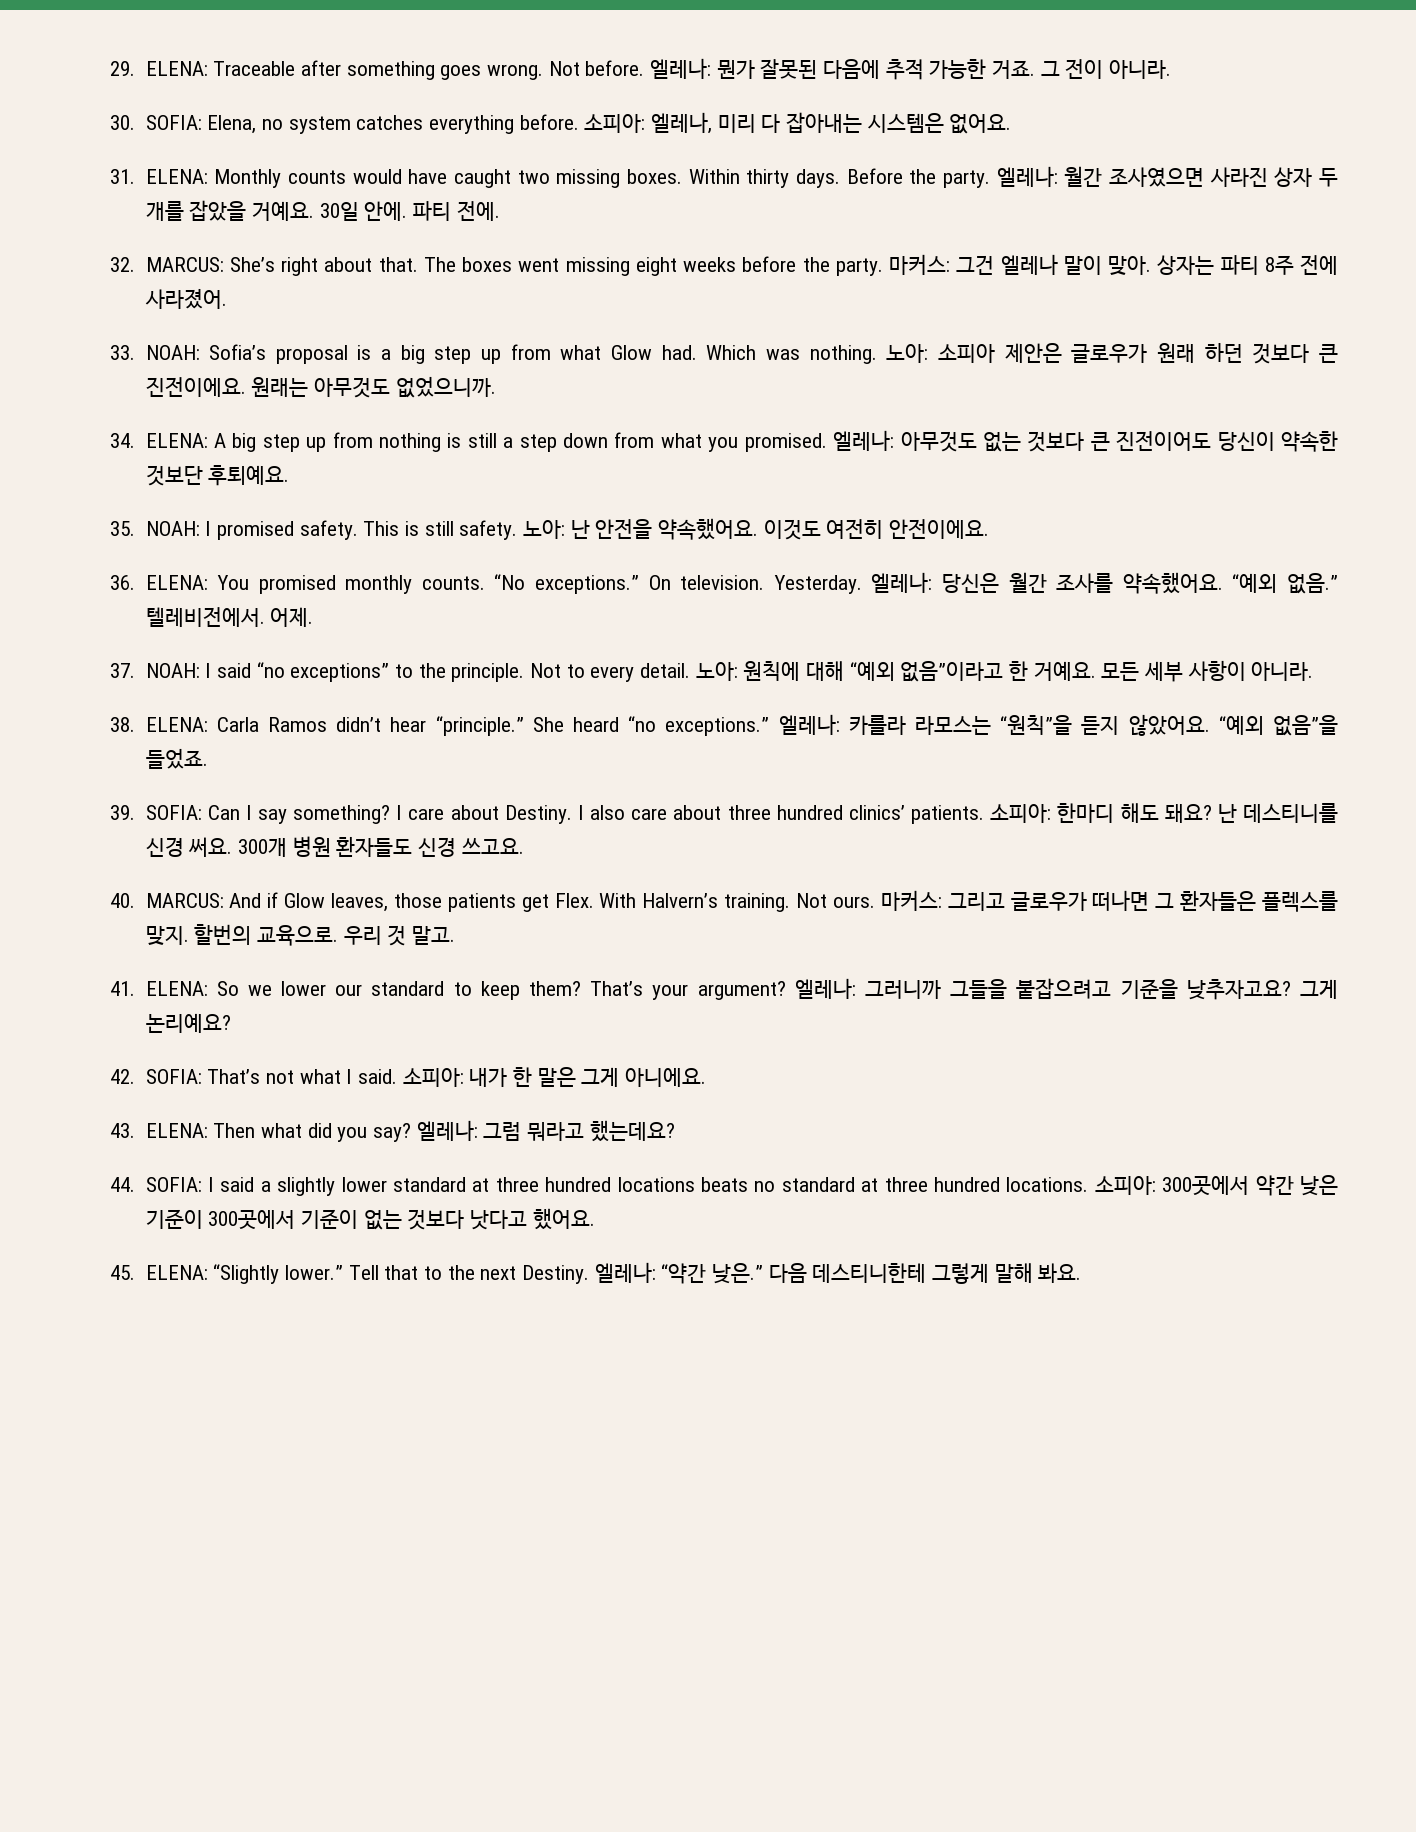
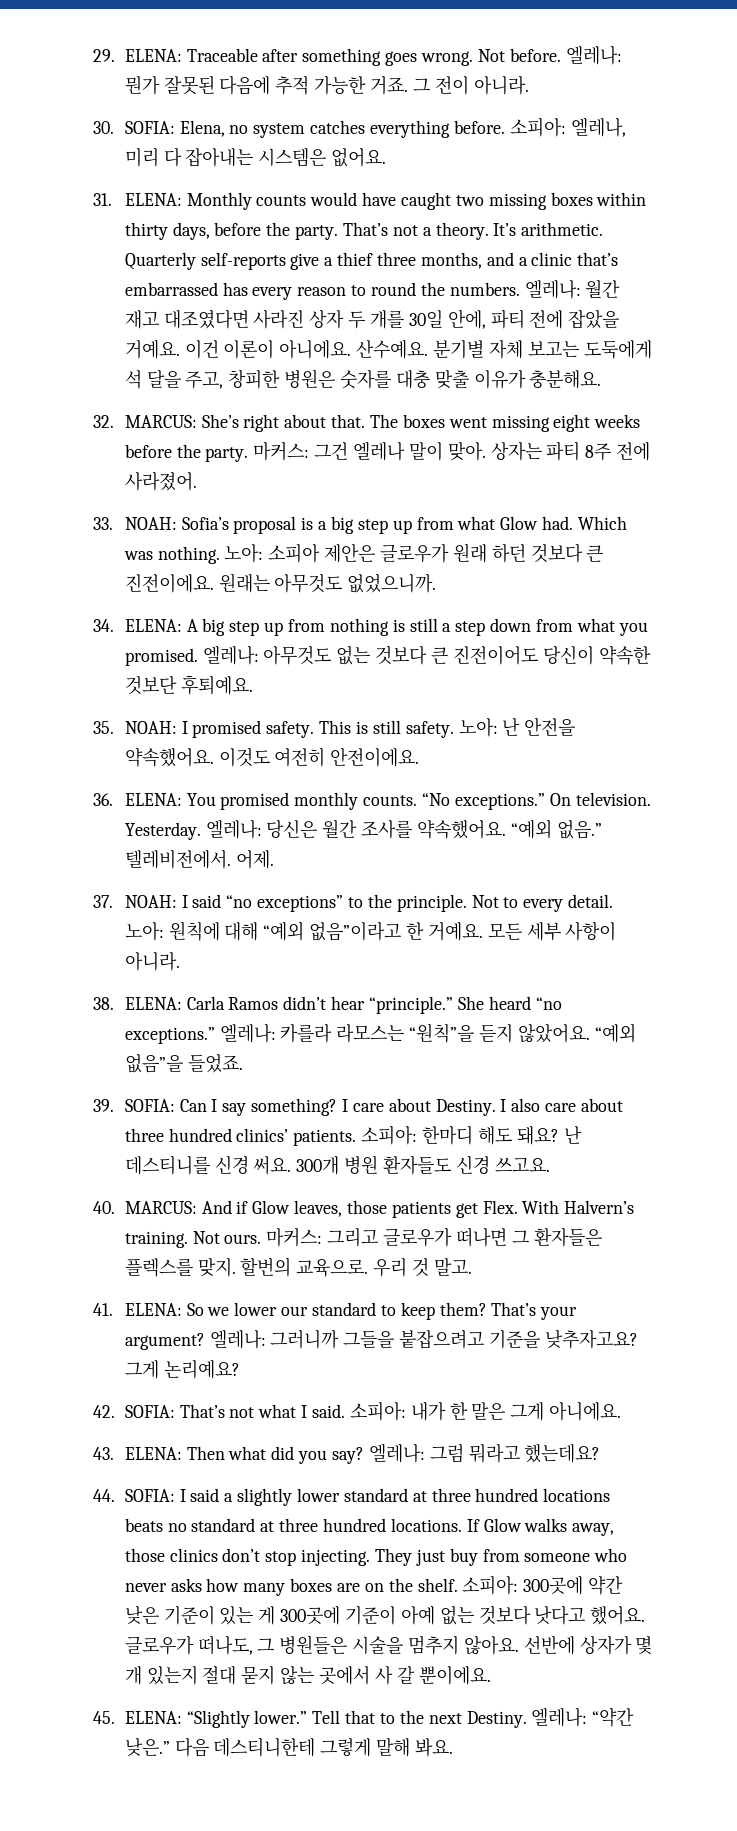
- 31. ELENA: Monthly counts would have caught two missing boxes. Within thirty days. Before the party. 엘레나: 월간 조사였으면 사라진 상자 두 개를 잡았을 거예요. 30일 안에. 파티 전에.
+ 31. ELENA: Monthly counts would have caught two missing boxes within thirty days, before the party. That’s not a theory. It’s arithmetic. Quarterly self-reports give a thief three months, and a clinic that’s embarrassed has every reason to round the numbers. 엘레나: 월간 재고 대조였다면 사라진 상자 두 개를 30일 안에, 파티 전에 잡았을 거예요. 이건 이론이 아니에요. 산수예요. 분기별 자체 보고는 도둑에게 석 달을 주고, 창피한 병원은 숫자를 대충 맞출 이유가 충분해요.
- 소피아: 300곳에서 약간 낮은 기준이 300곳에서 기준이 없는 것보다 낫다고 했어요.
+ If Glow walks away, those clinics don’t stop injecting. They just buy from someone who never asks how many boxes are on the shelf. 소피아: 300곳에 약간 낮은 기준이 있는 게 300곳에 기준이 아예 없는 것보다 낫다고 했어요. 글로우가 떠나도, 그 병원들은 시술을 멈추지 않아요. 선반에 상자가 몇 개 있는지 절대 묻지 않는 곳에서 사 갈 뿐이에요.

